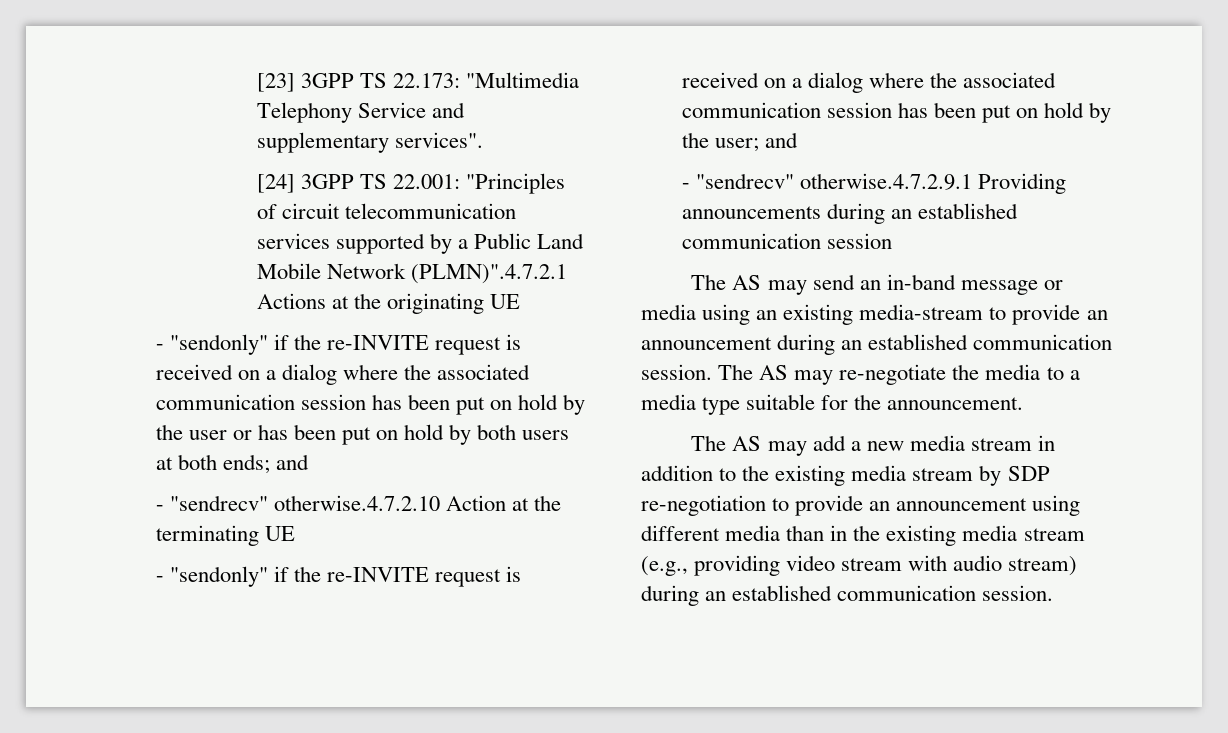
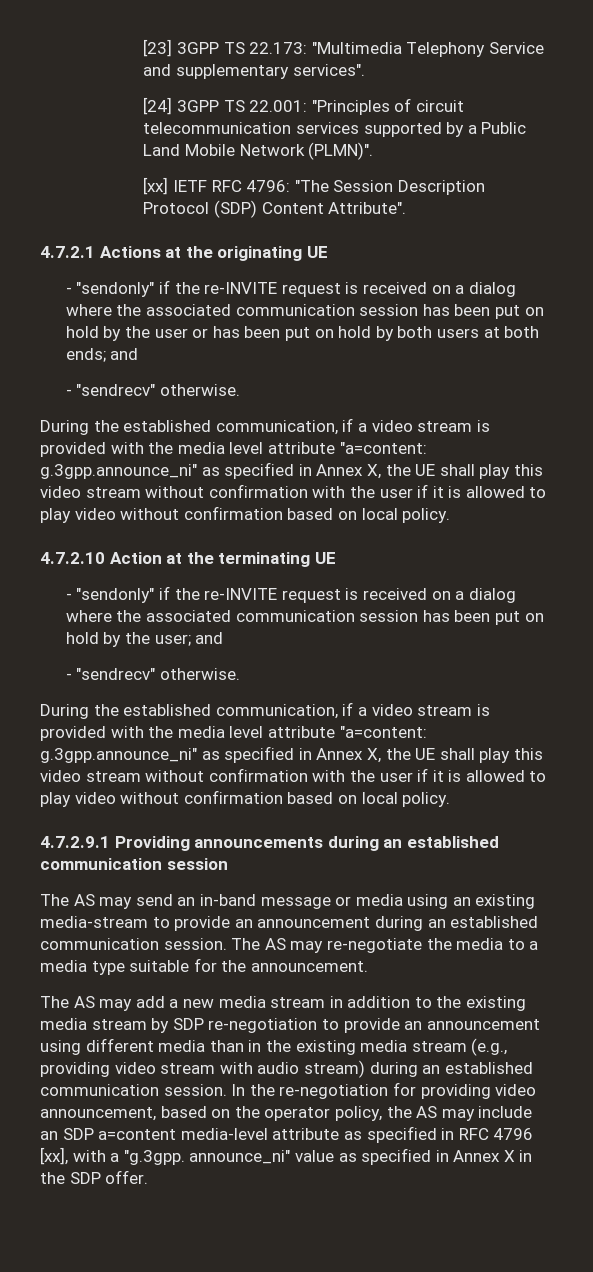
- [24] 3GPP TS 22.001: "Principles of circuit telecommunication services supported by a Public Land Mobile Network (PLMN)".4.7.2.1 Actions at the originating UE
+ [24] 3GPP TS 22.001: "Principles of circuit telecommunication services supported by a Public Land Mobile Network (PLMN)".
+ [xx] IETF RFC 4796: "The Session Description Protocol (SDP) Content Attribute".
+ 4.7.2.1 Actions at the originating UE
  - "sendonly" if the re-INVITE request is received on a dialog where the associated communication session has been put on hold by the user or has been put on hold by both users at both ends; and
- - "sendrecv" otherwise.4.7.2.10 Action at the terminating UE
+ - "sendrecv" otherwise.
+ During the established communication, if a video stream is provided with the media level attribute "a=content: g.3gpp.announce_ni" as specified in Annex X, the UE shall play this video stream without confirmation with the user if it is allowed to play video without confirmation based on local policy.
+ 4.7.2.10 Action at the terminating UE
  - "sendonly" if the re-INVITE request is received on a dialog where the associated communication session has been put on hold by the user; and
- - "sendrecv" otherwise.4.7.2.9.1 Providing announcements during an established communication session
+ - "sendrecv" otherwise.
+ During the established communication, if a video stream is provided with the media level attribute "a=content: g.3gpp.announce_ni" as specified in Annex X, the UE shall play this video stream without confirmation with the user if it is allowed to play video without confirmation based on local policy.
+ 4.7.2.9.1 Providing announcements during an established communication session
+ In the re-negotiation for providing video announcement, based on the operator policy, the AS may include an SDP a=content media-level attribute as specified in RFC 4796 [xx], with a "g.3gpp. announce_ni" value as specified in Annex X in the SDP offer.

